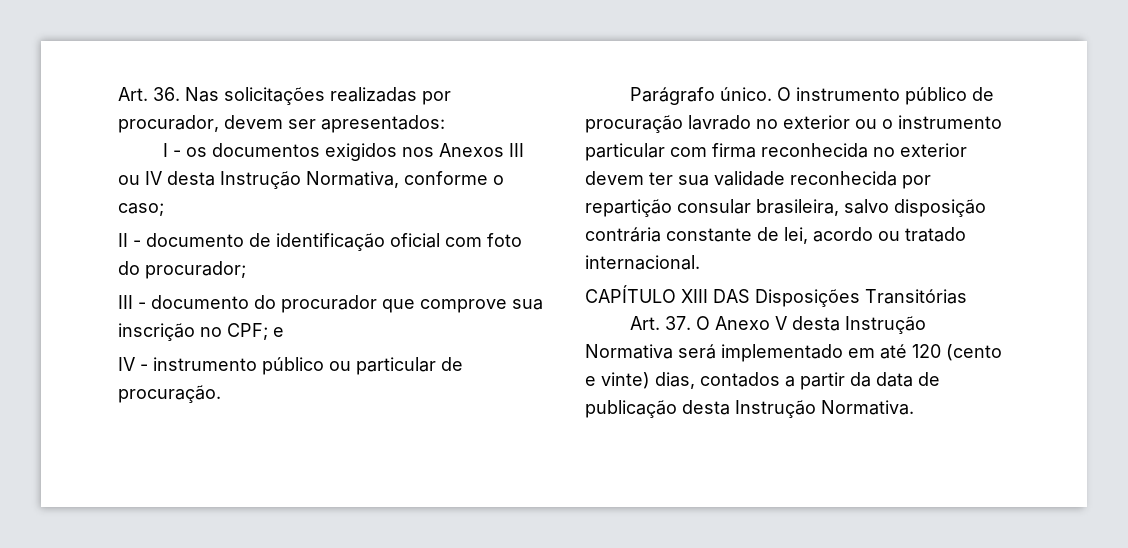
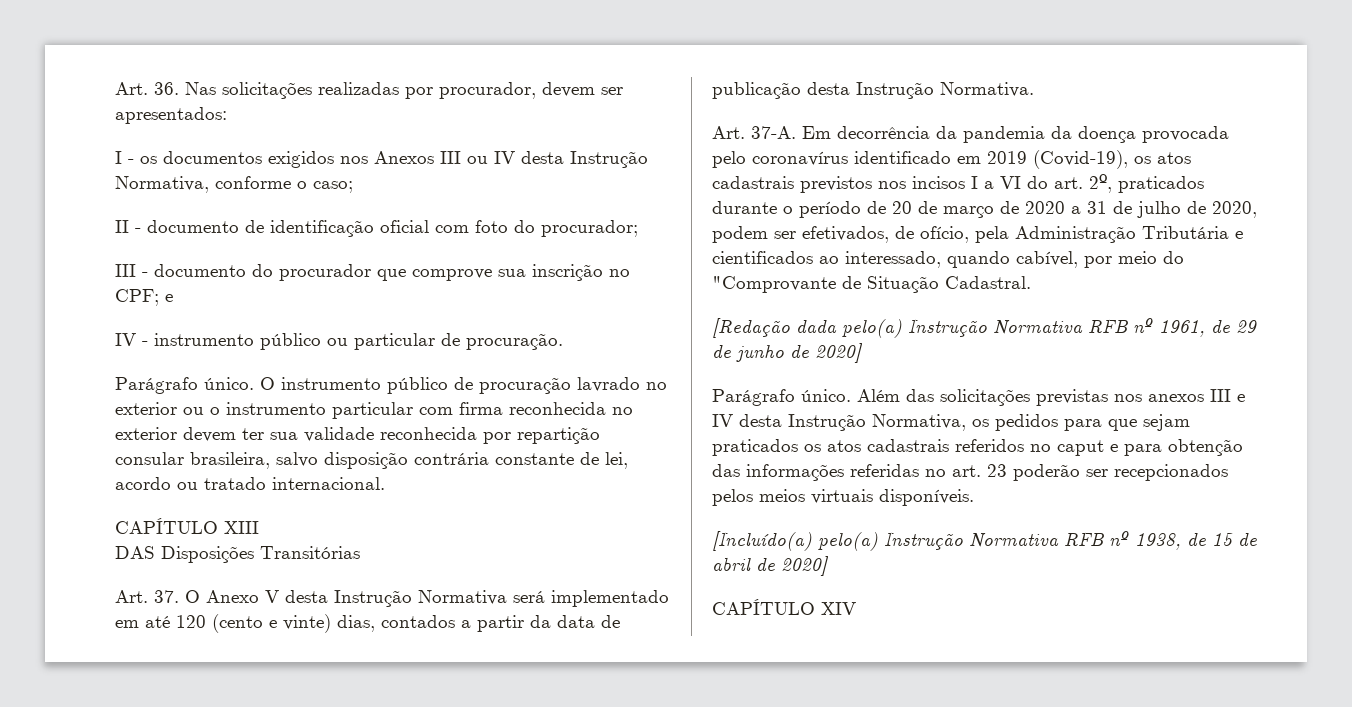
- CAPÍTULO XIII DAS Disposições Transitórias
+ CAPÍTULO XIII
+ DAS Disposições Transitórias
+ Art. 37-A. Em decorrência da pandemia da doença provocada pelo coronavírus identificado em 2019 (Covid-19), os atos cadastrais previstos nos incisos I a VI do art. 2º, praticados durante o período de 20 de março de 2020 a 31 de julho de 2020, podem ser efetivados, de ofício, pela Administração Tributária e cientificados ao interessado, quando cabível, por meio do "Comprovante de Situação Cadastral.
+ [Redação dada pelo(a) Instrução Normativa RFB nº 1961, de 29 de junho de 2020]
+ Parágrafo único. Além das solicitações previstas nos anexos III e IV desta Instrução Normativa, os pedidos para que sejam praticados os atos cadastrais referidos no caput e para obtenção das informações referidas no art. 23 poderão ser recepcionados pelos meios virtuais disponíveis.
+ [Incluído(a) pelo(a) Instrução Normativa RFB nº 1938, de 15 de abril de 2020]
+ CAPÍTULO XIV

